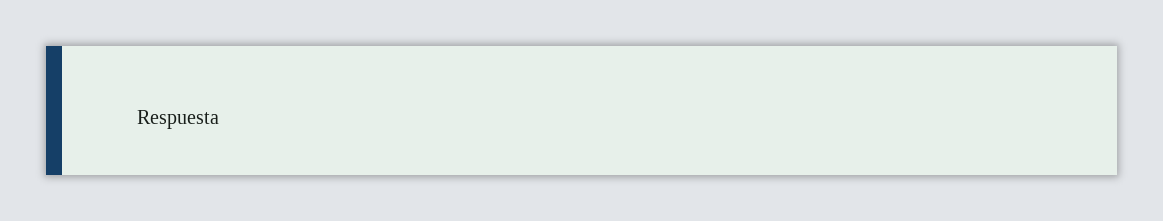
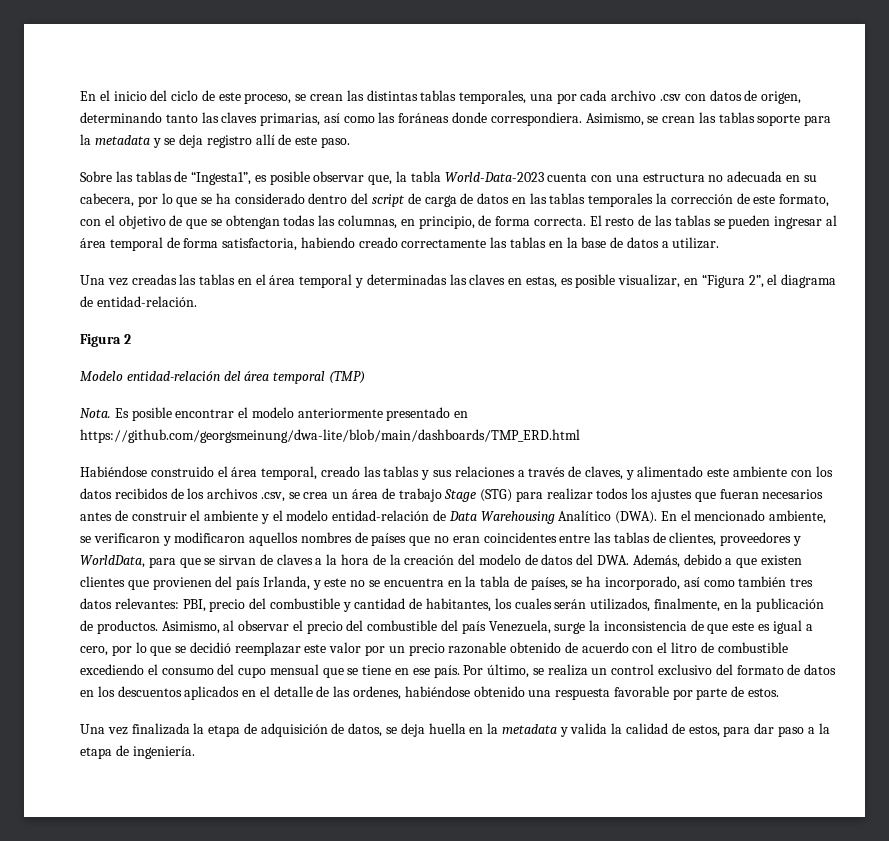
- Respuesta
+ En el inicio del ciclo de este proceso, se crean las distintas tablas temporales, una por cada archivo .csv con datos de origen, determinando tanto las claves primarias, así como las foráneas donde correspondiera. Asimismo, se crean las tablas soporte para la metadata y se deja registro allí de este paso.
+ Sobre las tablas de “Ingesta1”, es posible observar que, la tabla World-Data-2023 cuenta con una estructura no adecuada en su cabecera, por lo que se ha considerado dentro del script de carga de datos en las tablas temporales la corrección de este formato, con el objetivo de que se obtengan todas las columnas, en principio, de forma correcta. El resto de las tablas se pueden ingresar al área temporal de forma satisfactoria, habiendo creado correctamente las tablas en la base de datos a utilizar.
+ Una vez creadas las tablas en el área temporal y determinadas las claves en estas, es posible visualizar, en “Figura 2”, el diagrama de entidad-relación.
+ Figura 2
+ Modelo entidad-relación del área temporal (TMP)
+ Nota. Es posible encontrar el modelo anteriormente presentado en https://github.com/georgsmeinung/dwa-lite/blob/main/dashboards/TMP_ERD.html
+ Habiéndose construido el área temporal, creado las tablas y sus relaciones a través de claves, y alimentado este ambiente con los datos recibidos de los archivos .csv, se crea un área de trabajo Stage (STG) para realizar todos los ajustes que fueran necesarios antes de construir el ambiente y el modelo entidad-relación de Data Warehousing Analítico (DWA). En el mencionado ambiente, se verificaron y modificaron aquellos nombres de países que no eran coincidentes entre las tablas de clientes, proveedores y WorldData, para que se sirvan de claves a la hora de la creación del modelo de datos del DWA. Además, debido a que existen clientes que provienen del país Irlanda, y este no se encuentra en la tabla de países, se ha incorporado, así como también tres datos relevantes: PBI, precio del combustible y cantidad de habitantes, los cuales serán utilizados, finalmente, en la publicación de productos. Asimismo, al observar el precio del combustible del país Venezuela, surge la inconsistencia de que este es igual a cero, por lo que se decidió reemplazar este valor por un precio razonable obtenido de acuerdo con el litro de combustible excediendo el consumo del cupo mensual que se tiene en ese país. Por último, se realiza un control exclusivo del formato de datos en los descuentos aplicados en el detalle de las ordenes, habiéndose obtenido una respuesta favorable por parte de estos.
+ Una vez finalizada la etapa de adquisición de datos, se deja huella en la metadata y valida la calidad de estos, para dar paso a la etapa de ingeniería.

